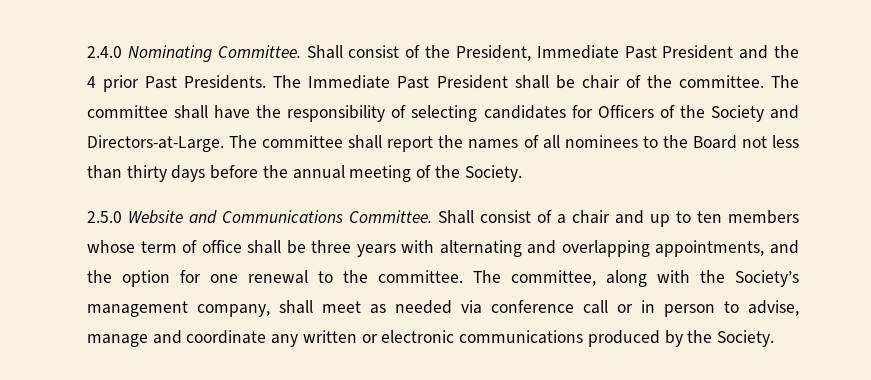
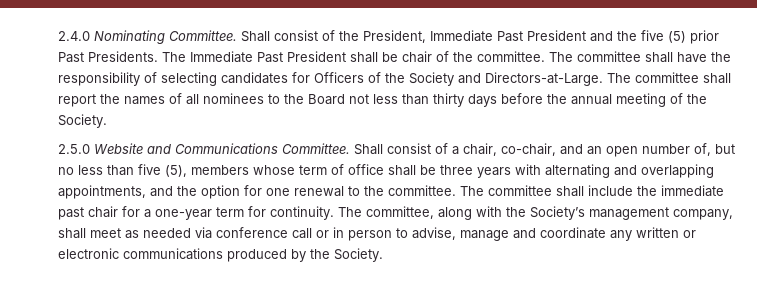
- Shall consist of the President, Immediate Past President and the 4 prior Past Presidents.
+ Shall consist of the President, Immediate Past President and the five (5) prior Past Presidents.
- Shall consist of a chair and up to ten members whose term of office shall be three years with alternating and overlapping appointments, and the option for one renewal to the committee.
+ Shall consist of a chair, co-chair, and an open number of, but no less than five (5), members whose term of office shall be three years with alternating and overlapping appointments, and the option for one renewal to the committee.
- The committee, along with the Society’s management company, shall meet as needed via conference call or in person to advise, manage and coordinate any written or electronic communications produced by the Society.
+ The committee shall include the immediate past chair for a one-year term for continuity. The committee, along with the Society’s management company, shall meet as needed via conference call or in person to advise, manage and coordinate any written or electronic communications produced by the Society.

